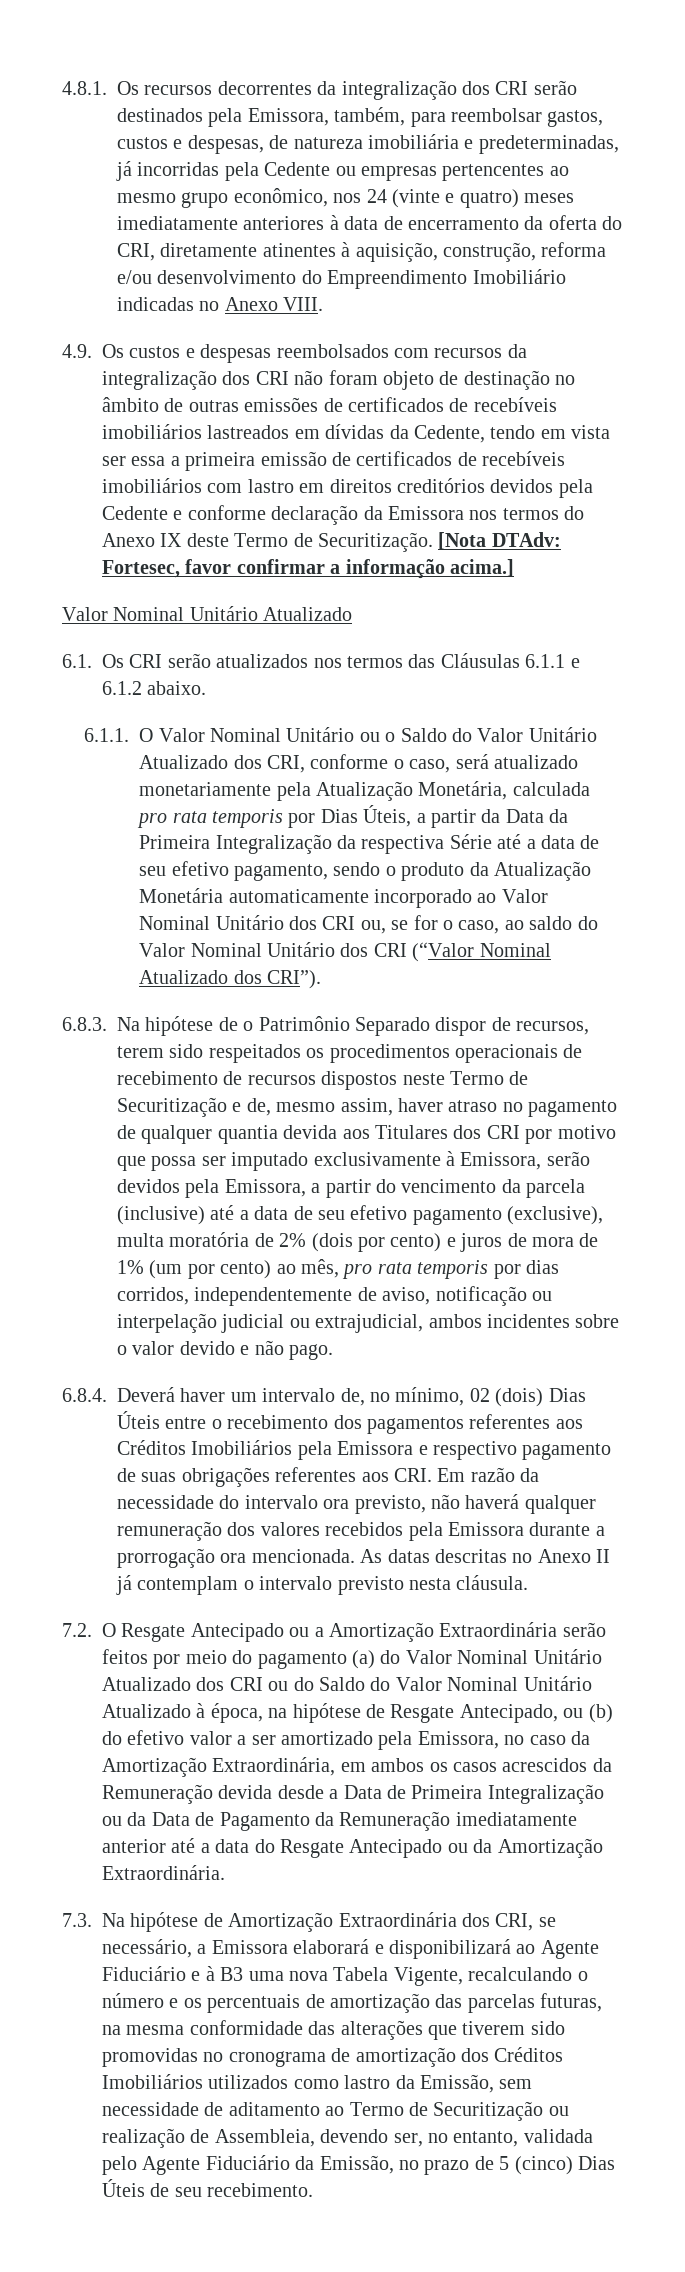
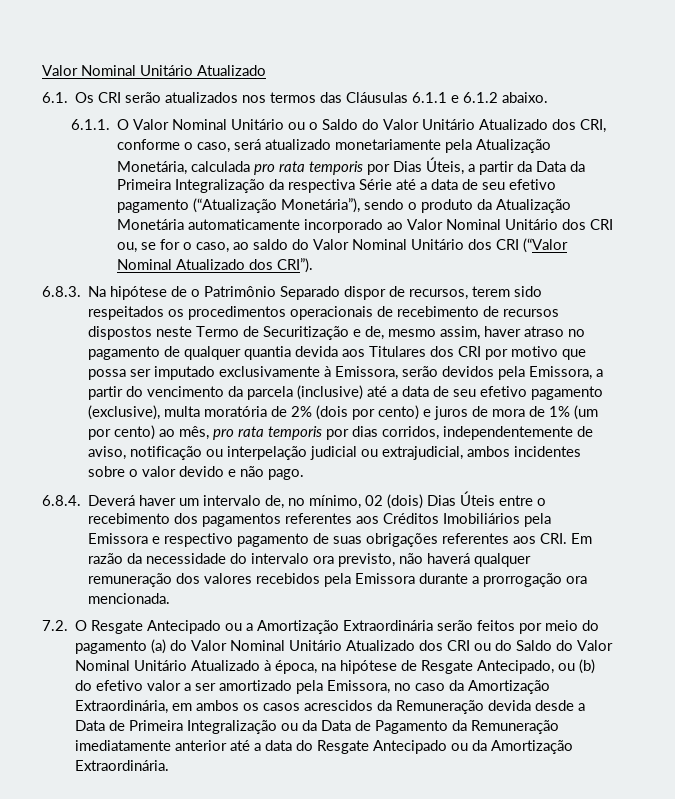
- 4.8.1. Os recursos decorrentes da integralização dos CRI serão destinados pela Emissora, também, para reembolsar gastos, custos e despesas, de natureza imobiliária e predeterminadas, já incorridas pela Cedente ou empresas pertencentes ao mesmo grupo econômico, nos 24 (vinte e quatro) meses imediatamente anteriores à data de encerramento da oferta do CRI, diretamente atinentes à aquisição, construção, reforma e/ou desenvolvimento do Empreendimento Imobiliário indicadas no Anexo VIII.
- 4.9. Os custos e despesas reembolsados com recursos da integralização dos CRI não foram objeto de destinação no âmbito de outras emissões de certificados de recebíveis imobiliários lastreados em dívidas da Cedente, tendo em vista ser essa a primeira emissão de certificados de recebíveis imobiliários com lastro em direitos creditórios devidos pela Cedente e conforme declaração da Emissora nos termos do Anexo IX deste Termo de Securitização. [Nota DTAdv: Fortesec, favor confirmar a informação acima.]
- 6.1.1. O Valor Nominal Unitário ou o Saldo do Valor Unitário Atualizado dos CRI, conforme o caso, será atualizado monetariamente pela Atualização Monetária, calculada pro rata temporis por Dias Úteis, a partir da Data da Primeira Integralização da respectiva Série até a data de seu efetivo pagamento, sendo o produto da Atualização Monetária automaticamente incorporado ao Valor Nominal Unitário dos CRI ou, se for o caso, ao saldo do Valor Nominal Unitário dos CRI (“Valor Nominal Atualizado dos CRI”).
+ 6.1.1. O Valor Nominal Unitário ou o Saldo do Valor Unitário Atualizado dos CRI, conforme o caso, será atualizado monetariamente pela Atualização Monetária, calculada pro rata temporis por Dias Úteis, a partir da Data da Primeira Integralização da respectiva Série até a data de seu efetivo pagamento (“Atualização Monetária”), sendo o produto da Atualização Monetária automaticamente incorporado ao Valor Nominal Unitário dos CRI ou, se for o caso, ao saldo do Valor Nominal Unitário dos CRI (“Valor Nominal Atualizado dos CRI”).
- As datas descritas no Anexo II já contemplam o intervalo previsto nesta cláusula.
- 7.3. Na hipótese de Amortização Extraordinária dos CRI, se necessário, a Emissora elaborará e disponibilizará ao Agente Fiduciário e à B3 uma nova Tabela Vigente, recalculando o número e os percentuais de amortização das parcelas futuras, na mesma conformidade das alterações que tiverem sido promovidas no cronograma de amortização dos Créditos Imobiliários utilizados como lastro da Emissão, sem necessidade de aditamento ao Termo de Securitização ou realização de Assembleia, devendo ser, no entanto, validada pelo Agente Fiduciário da Emissão, no prazo de 5 (cinco) Dias Úteis de seu recebimento.

